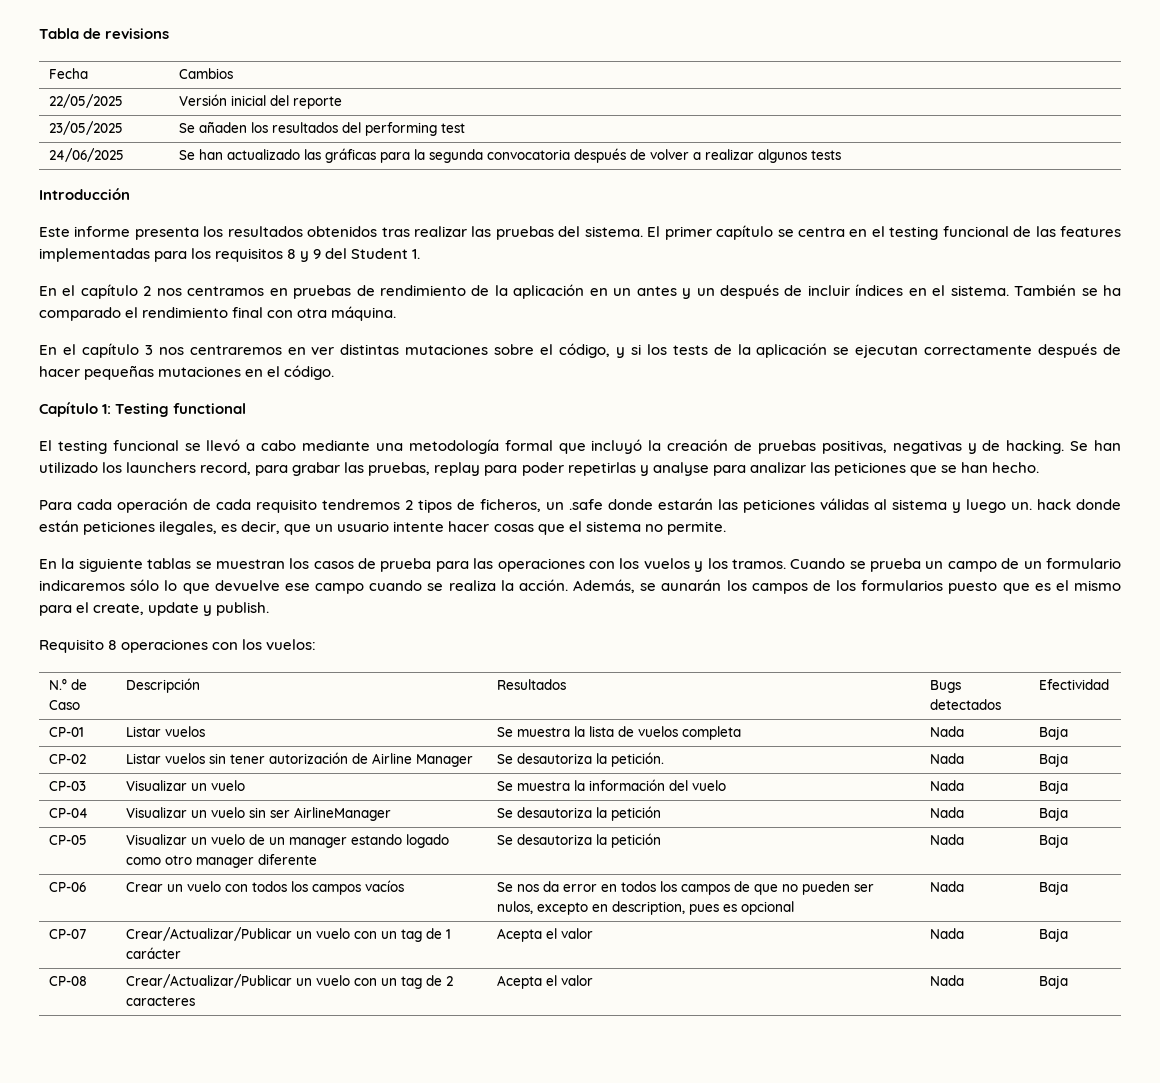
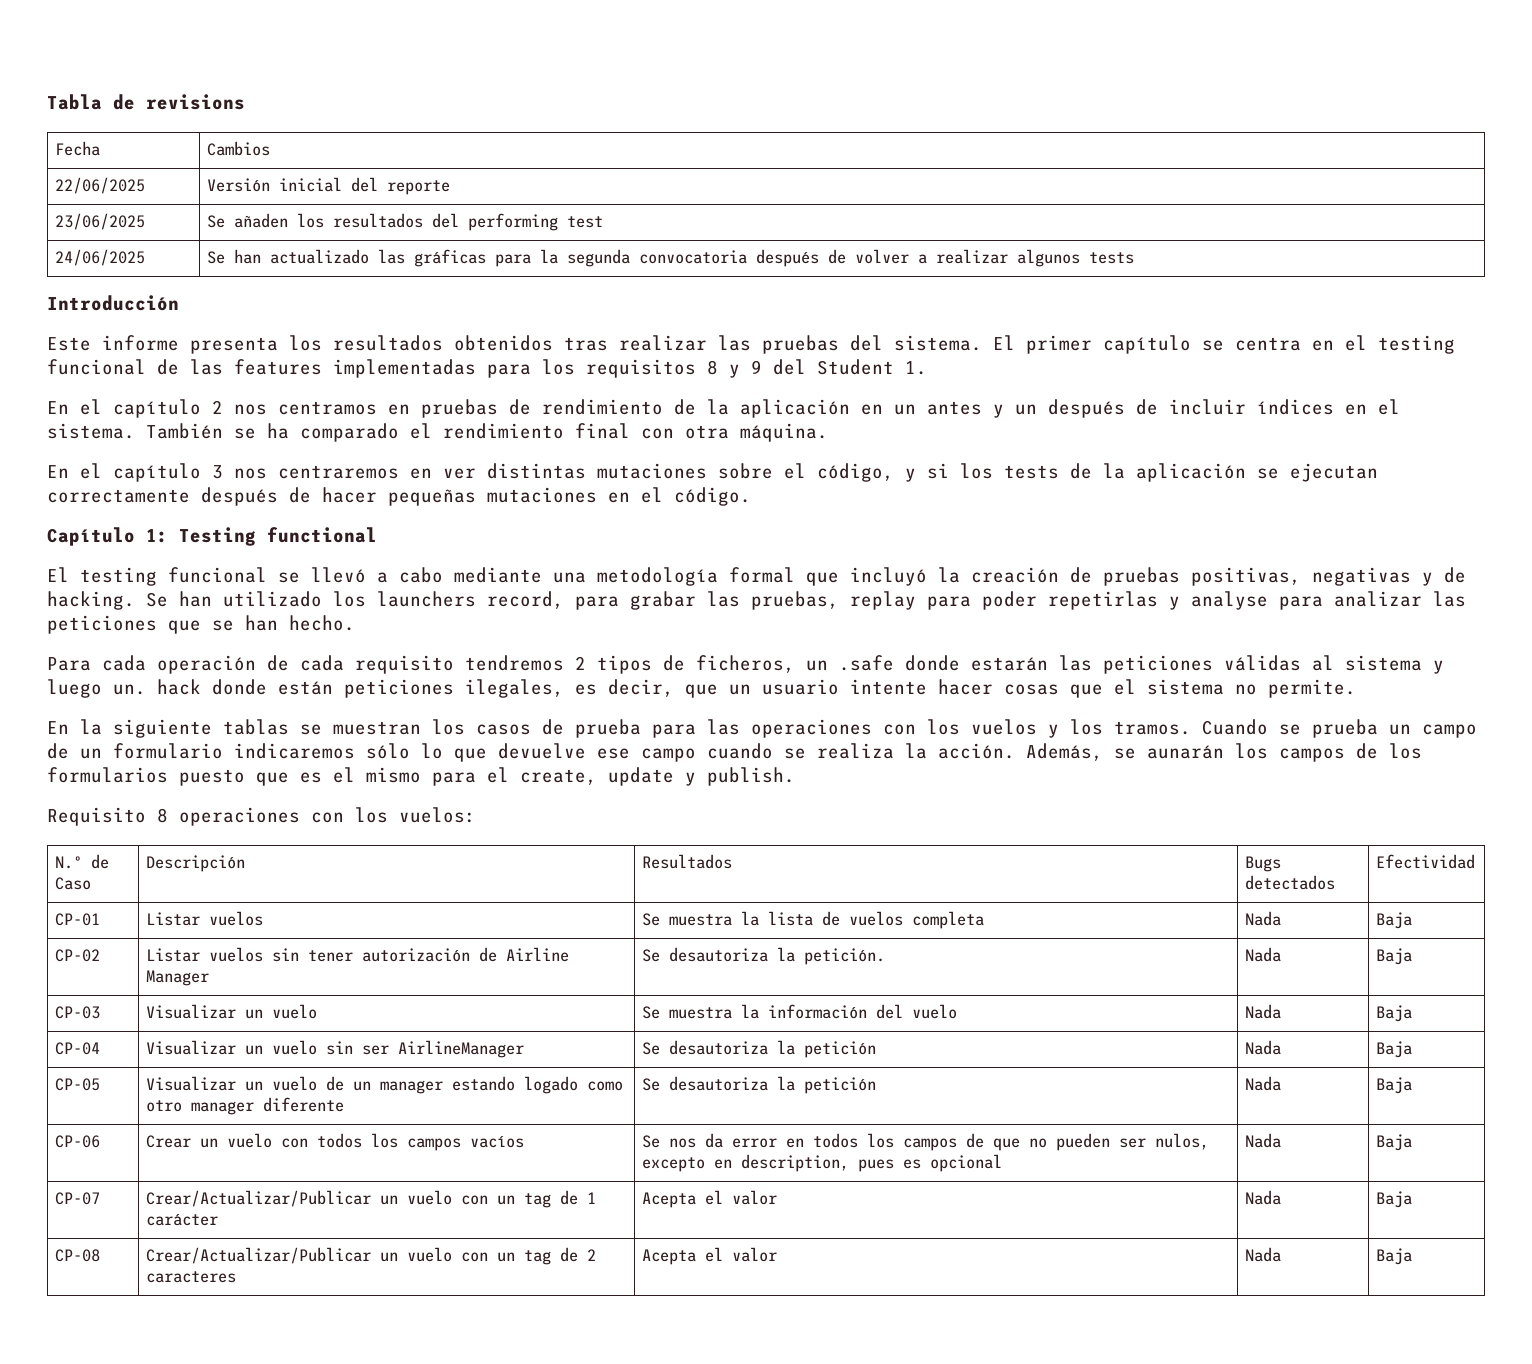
- 22/05/2025 | Versión inicial del reporte
+ 22/06/2025 | Versión inicial del reporte
- 23/05/2025 | Se añaden los resultados del performing test
+ 23/06/2025 | Se añaden los resultados del performing test

